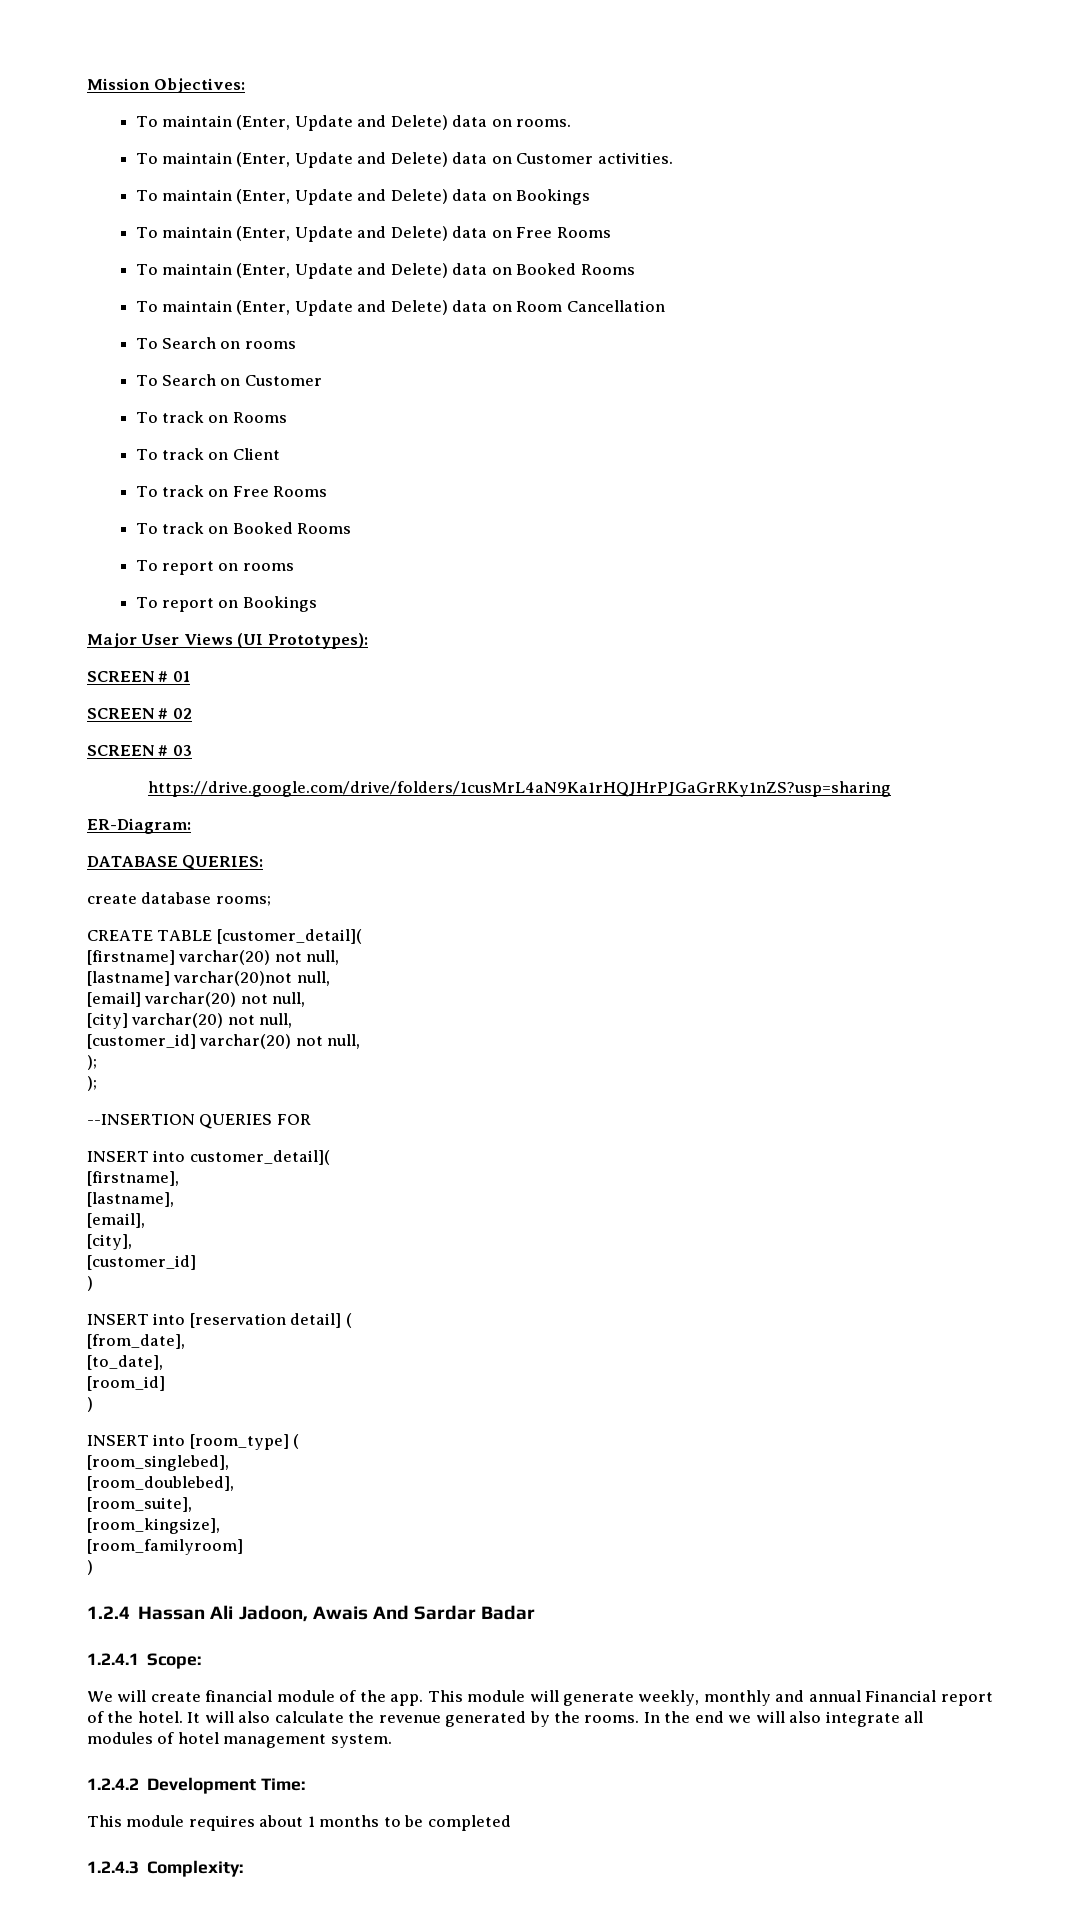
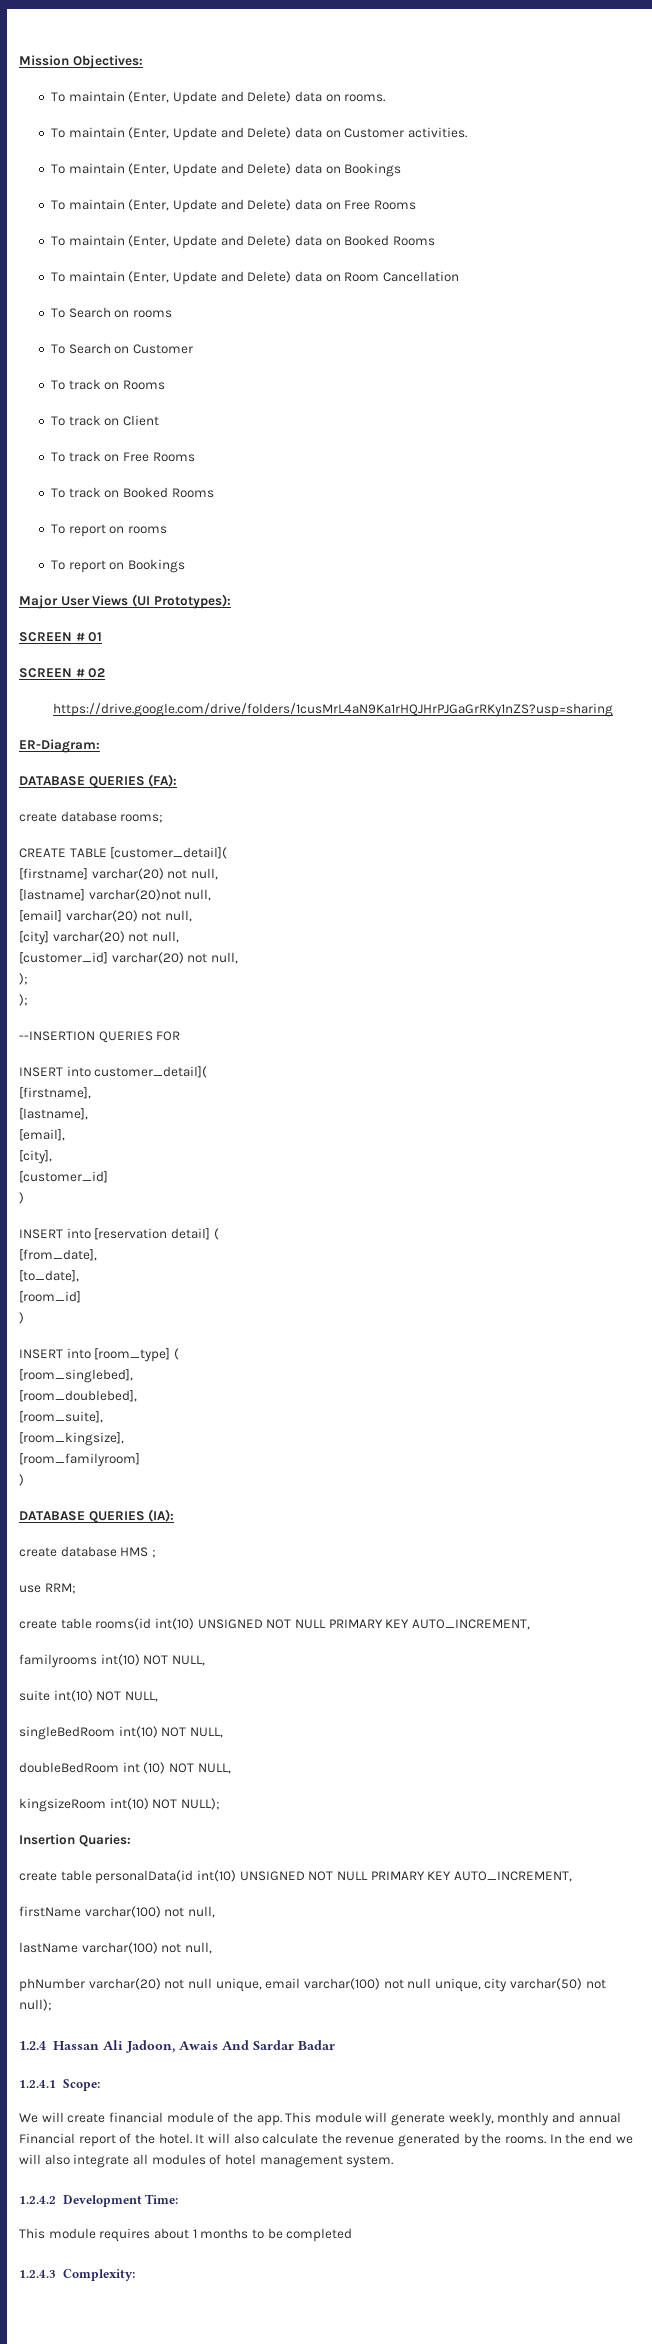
- SCREEN # 03
- DATABASE QUERIES:
+ DATABASE QUERIES (FA):
+ DATABASE QUERIES (IA):
+ create database HMS ;
+ use RRM;
+ create table rooms(id int(10) UNSIGNED NOT NULL PRIMARY KEY AUTO_INCREMENT,
+ familyrooms int(10) NOT NULL,
+ suite int(10) NOT NULL,
+ singleBedRoom int(10) NOT NULL,
+ doubleBedRoom int (10) NOT NULL,
+ kingsizeRoom int(10) NOT NULL);
+ Insertion Quaries:
+ create table personalData(id int(10) UNSIGNED NOT NULL PRIMARY KEY AUTO_INCREMENT,
+ firstName varchar(100) not null,
+ lastName varchar(100) not null,
+ phNumber varchar(20) not null unique, email varchar(100) not null unique, city varchar(50) not null);

